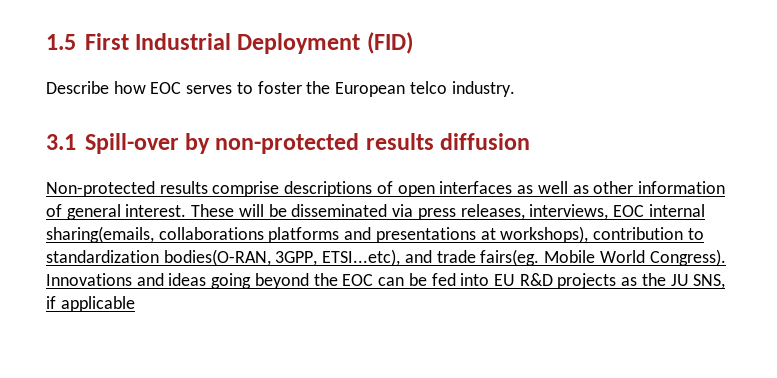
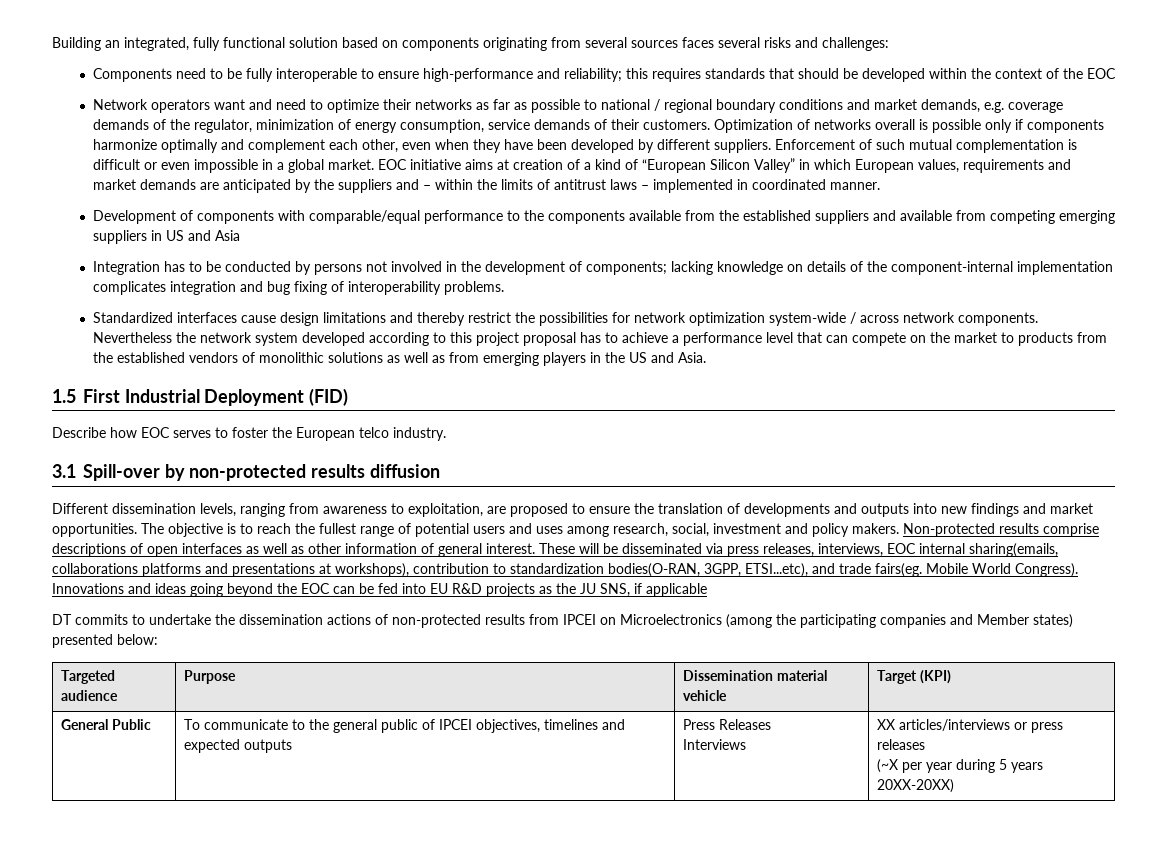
+ Building an integrated, fully functional solution based on components originating from several sources faces several risks and challenges:
+ Components need to be fully interoperable to ensure high-performance and reliability; this requires standards that should be developed within the context of the EOC
+ Network operators want and need to optimize their networks as far as possible to national / regional boundary conditions and market demands, e.g. coverage demands of the regulator, minimization of energy consumption, service demands of their customers. Optimization of networks overall is possible only if components harmonize optimally and complement each other, even when they have been developed by different suppliers. Enforcement of such mutual complementation is difficult or even impossible in a global market. EOC initiative aims at creation of a kind of “European Silicon Valley” in which European values, requirements and market demands are anticipated by the suppliers and – within the limits of antitrust laws – implemented in coordinated manner.
+ Development of components with comparable/equal performance to the components available from the established suppliers and available from competing emerging suppliers in US and Asia
+ Integration has to be conducted by persons not involved in the development of components; lacking knowledge on details of the component-internal implementation complicates integration and bug fixing of interoperability problems.
+ Standardized interfaces cause design limitations and thereby restrict the possibilities for network optimization system-wide / across network components. Nevertheless the network system developed according to this project proposal has to achieve a performance level that can compete on the market to products from the established vendors of monolithic solutions as well as from emerging players in the US and Asia.
+ Different dissemination levels, ranging from awareness to exploitation, are proposed to ensure the translation of developments and outputs into new findings and market opportunities. The objective is to reach the fullest range of potential users and uses among research, social, investment and policy makers.
+ DT commits to undertake the dissemination actions of non-protected results from IPCEI on Microelectronics (among the participating companies and Member states) presented below:
+ Targeted audience | Purpose | Dissemination material vehicle | Target (KPI)
+ General Public | To communicate to the general public of IPCEI objectives, timelines and expected outputs | Press Releases
+ Interviews | XX articles/interviews or press releases
+ (~X per year during 5 years 20XX-20XX)

